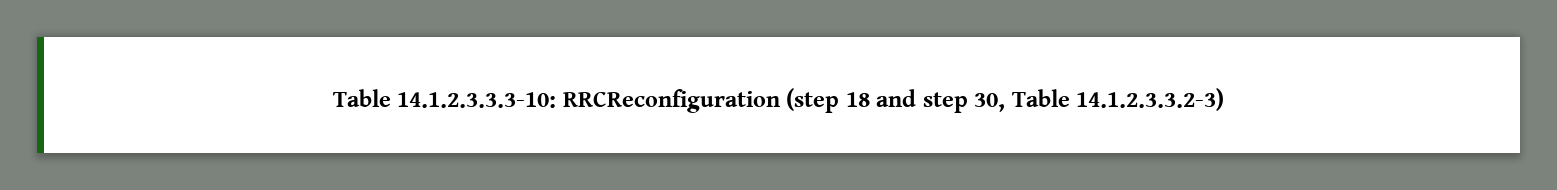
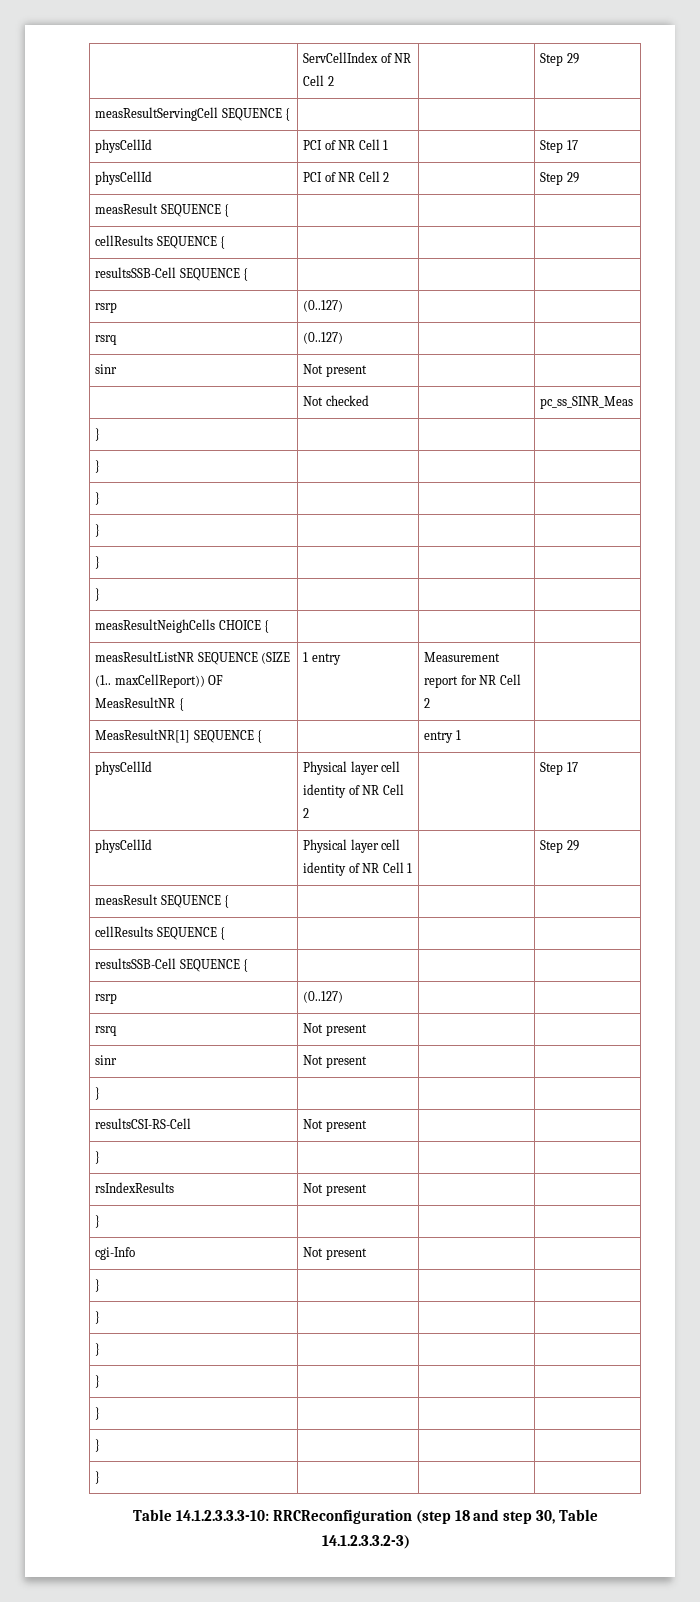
+ | ServCellIndex of NR Cell 2 | | Step 29
+ measResultServingCell SEQUENCE { | | |
+ physCellId | PCI of NR Cell 1 | | Step 17
+ physCellId | PCI of NR Cell 2 | | Step 29
+ measResult SEQUENCE { | | |
+ cellResults SEQUENCE { | | |
+ resultsSSB-Cell SEQUENCE { | | |
+ rsrp | (0..127) | |
+ rsrq | (0..127) | |
+ sinr | Not present | |
+ | Not checked | | pc_ss_SINR_Meas
+ } | | |
+ } | | |
+ } | | |
+ } | | |
+ } | | |
+ } | | |
+ measResultNeighCells CHOICE { | | |
+ measResultListNR SEQUENCE (SIZE (1.. maxCellReport)) OF MeasResultNR { | 1 entry | Measurement report for NR Cell 2 |
+ MeasResultNR[1] SEQUENCE { | | entry 1 |
+ physCellId | Physical layer cell identity of NR Cell 2 | | Step 17
+ physCellId | Physical layer cell identity of NR Cell 1 | | Step 29
+ measResult SEQUENCE { | | |
+ cellResults SEQUENCE { | | |
+ resultsSSB-Cell SEQUENCE { | | |
+ rsrp | (0..127) | |
+ rsrq | Not present | |
+ sinr | Not present | |
+ } | | |
+ resultsCSI-RS-Cell | Not present | |
+ } | | |
+ rsIndexResults | Not present | |
+ } | | |
+ cgi-Info | Not present | |
+ } | | |
+ } | | |
+ } | | |
+ } | | |
+ } | | |
+ } | | |
+ } | | |

